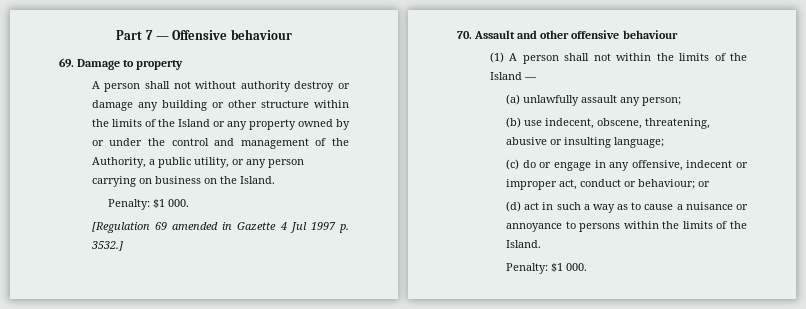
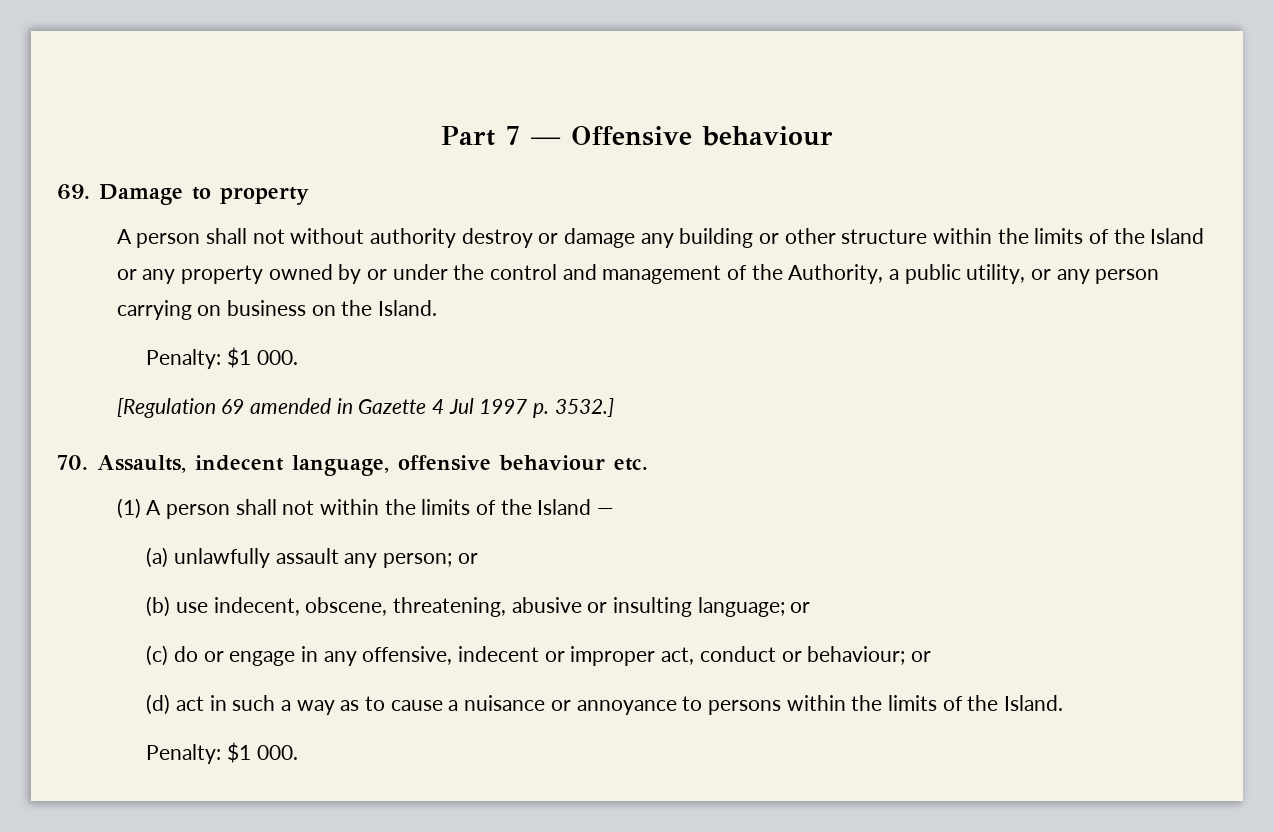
- 70. Assault and other offensive behaviour
+ 70. Assaults, indecent language, offensive behaviour etc.
- (a) unlawfully assault any person;
+ (a) unlawfully assault any person; or
- (b) use indecent, obscene, threatening, abusive or insulting language;
+ (b) use indecent, obscene, threatening, abusive or insulting language; or

